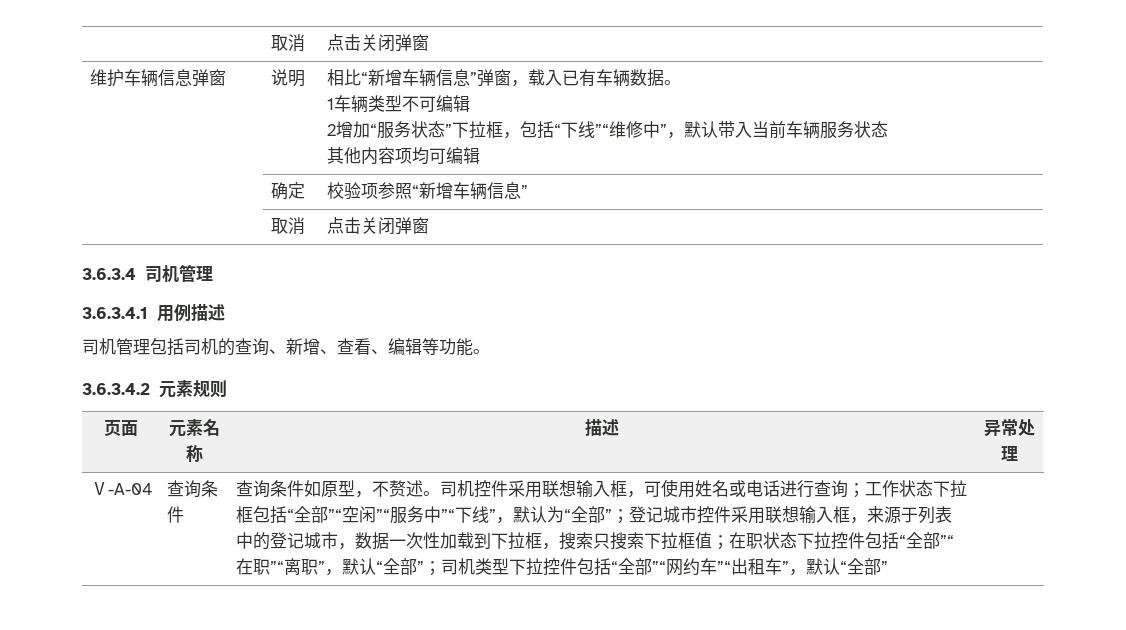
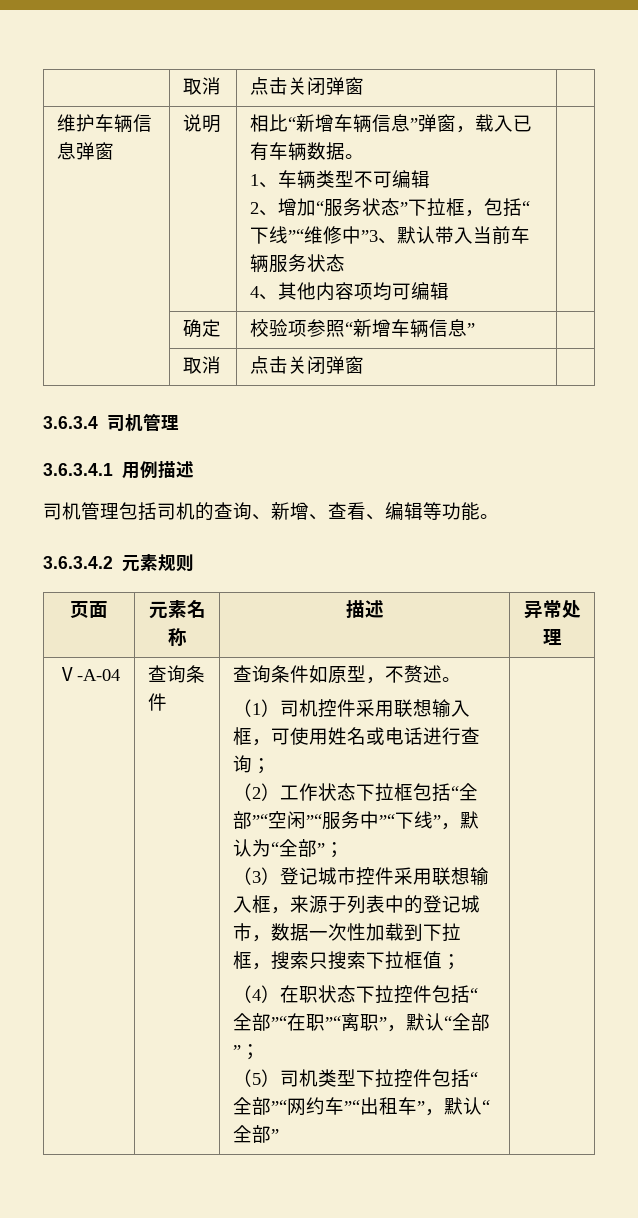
- 1车辆类型不可编辑
+ 1、车辆类型不可编辑
- 2增加“服务状态”下拉框，包括“下线”“维修中”，默认带入当前车辆服务状态
+ 2、增加“服务状态”下拉框，包括“下线”“维修中”3、默认带入当前车辆服务状态
- 其他内容项均可编辑
+ 4、其他内容项均可编辑
- 查询条件如原型，不赘述。司机控件采用联想输入框，可使用姓名或电话进行查询；工作状态下拉框包括“全部”“空闲”“服务中”“下线”，默认为“全部”；登记城市控件采用联想输入框，来源于列表中的登记城市，数据一次性加载到下拉框，搜索只搜索下拉框值；在职状态下拉控件包括“全部”“在职”“离职”，默认“全部”；司机类型下拉控件包括“全部”“网约车”“出租车”，默认“全部”
+ 查询条件如原型，不赘述。
+ （1）司机控件采用联想输入框，可使用姓名或电话进行查询；
+ （2）工作状态下拉框包括“全部”“空闲”“服务中”“下线”，默认为“全部”；
+ （3）登记城市控件采用联想输入框，来源于列表中的登记城市，数据一次性加载到下拉框，搜索只搜索下拉框值；
+ （4）在职状态下拉控件包括“全部”“在职”“离职”，默认“全部”；
+ （5）司机类型下拉控件包括“全部”“网约车”“出租车”，默认“全部”

